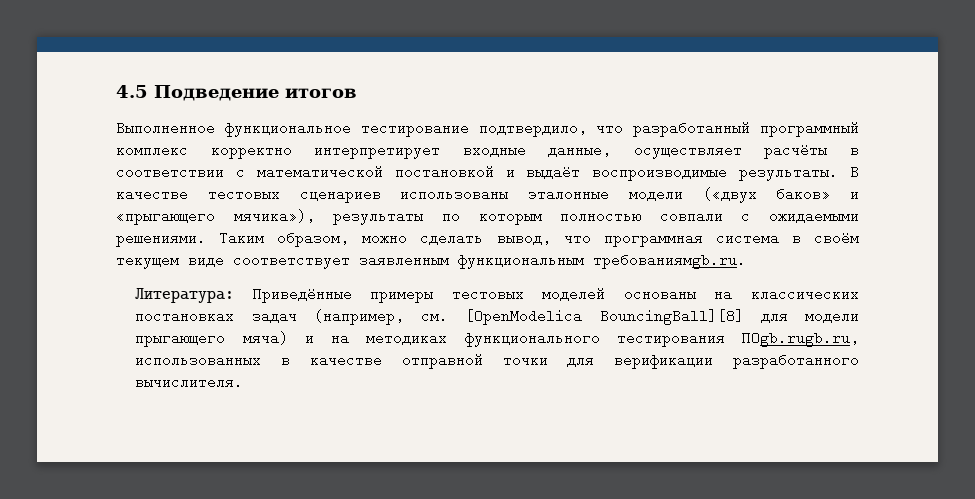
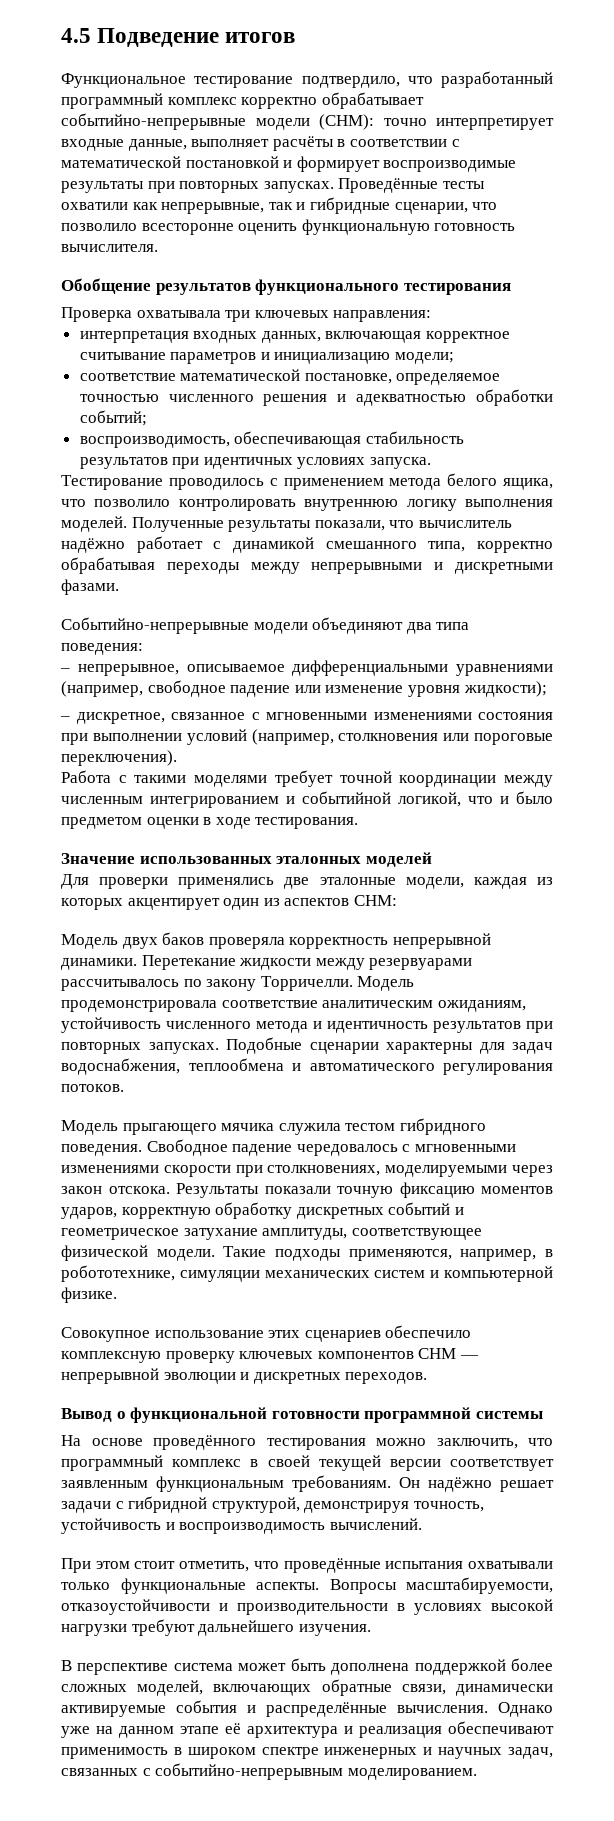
- Выполненное функциональное тестирование подтвердило, что разработанный программный комплекс корректно интерпретирует входные данные, осуществляет расчёты в соответствии с математической постановкой и выдаёт воспроизводимые результаты. В качестве тестовых сценариев использованы эталонные модели («двух баков» и «прыгающего мячика»), результаты по которым полностью совпали с ожидаемыми решениями. Таким образом, можно сделать вывод, что программная система в своём текущем виде соответствует заявленным функциональным требованиямgb.ru.
- Литература: Приведённые примеры тестовых моделей основаны на классических постановках задач (например, см. [OpenModelica BouncingBall][8] для модели прыгающего мяча) и на методиках функционального тестирования ПОgb.rugb.ru, использованных в качестве отправной точки для верификации разработанного вычислителя.
+ Функциональное тестирование подтвердило, что разработанный программный комплекс корректно обрабатывает событийно-непрерывные модели (СНМ): точно интерпретирует входные данные, выполняет расчёты в соответствии с математической постановкой и формирует воспроизводимые результаты при повторных запусках. Проведённые тесты охватили как непрерывные, так и гибридные сценарии, что позволило всесторонне оценить функциональную готовность вычислителя.
+ Обобщение результатов функционального тестирования
+ Проверка охватывала три ключевых направления:
+ интерпретация входных данных, включающая корректное считывание параметров и инициализацию модели;
+ соответствие математической постановке, определяемое точностью численного решения и адекватностью обработки событий;
+ воспроизводимость, обеспечивающая стабильность результатов при идентичных условиях запуска.
+ Тестирование проводилось с применением метода белого ящика, что позволило контролировать внутреннюю логику выполнения моделей. Полученные результаты показали, что вычислитель надёжно работает с динамикой смешанного типа, корректно обрабатывая переходы между непрерывными и дискретными фазами.
+ Событийно-непрерывные модели объединяют два типа поведения:
+ – непрерывное, описываемое дифференциальными уравнениями (например, свободное падение или изменение уровня жидкости);
+ – дискретное, связанное с мгновенными изменениями состояния при выполнении условий (например, столкновения или пороговые переключения).
+ Работа с такими моделями требует точной координации между численным интегрированием и событийной логикой, что и было предметом оценки в ходе тестирования.
+ Значение использованных эталонных моделей
+ Для проверки применялись две эталонные модели, каждая из которых акцентирует один из аспектов СНМ:
+ Модель двух баков проверяла корректность непрерывной динамики. Перетекание жидкости между резервуарами рассчитывалось по закону Торричелли. Модель продемонстрировала соответствие аналитическим ожиданиям, устойчивость численного метода и идентичность результатов при повторных запусках. Подобные сценарии характерны для задач водоснабжения, теплообмена и автоматического регулирования потоков.
+ Модель прыгающего мячика служила тестом гибридного поведения. Свободное падение чередовалось с мгновенными изменениями скорости при столкновениях, моделируемыми через закон отскока. Результаты показали точную фиксацию моментов ударов, корректную обработку дискретных событий и геометрическое затухание амплитуды, соответствующее физической модели. Такие подходы применяются, например, в робототехнике, симуляции механических систем и компьютерной физике.
+ Совокупное использование этих сценариев обеспечило комплексную проверку ключевых компонентов СНМ — непрерывной эволюции и дискретных переходов.
+ Вывод о функциональной готовности программной системы
+ На основе проведённого тестирования можно заключить, что программный комплекс в своей текущей версии соответствует заявленным функциональным требованиям. Он надёжно решает задачи с гибридной структурой, демонстрируя точность, устойчивость и воспроизводимость вычислений.
+ При этом стоит отметить, что проведённые испытания охватывали только функциональные аспекты. Вопросы масштабируемости, отказоустойчивости и производительности в условиях высокой нагрузки требуют дальнейшего изучения.
+ В перспективе система может быть дополнена поддержкой более сложных моделей, включающих обратные связи, динамически активируемые события и распределённые вычисления. Однако уже на данном этапе её архитектура и реализация обеспечивают применимость в широком спектре инженерных и научных задач, связанных с событийно-непрерывным моделированием.

